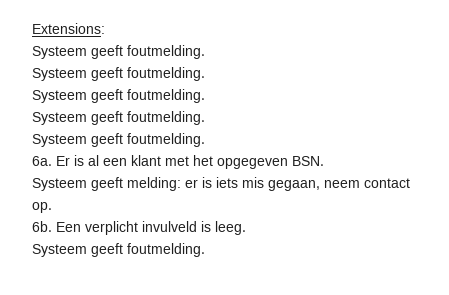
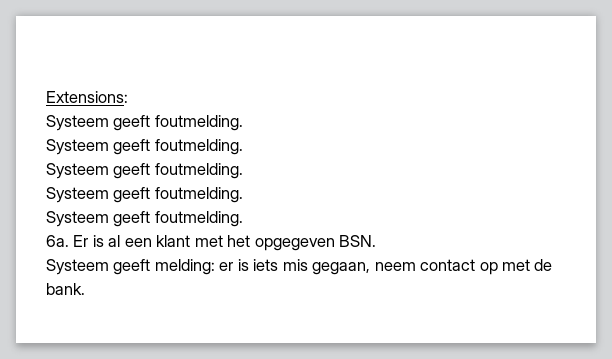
- Systeem geeft melding: er is iets mis gegaan, neem contact op.
- 6b. Een verplicht invulveld is leeg.
- Systeem geeft foutmelding.
+ Systeem geeft melding: er is iets mis gegaan, neem contact op met de bank.

